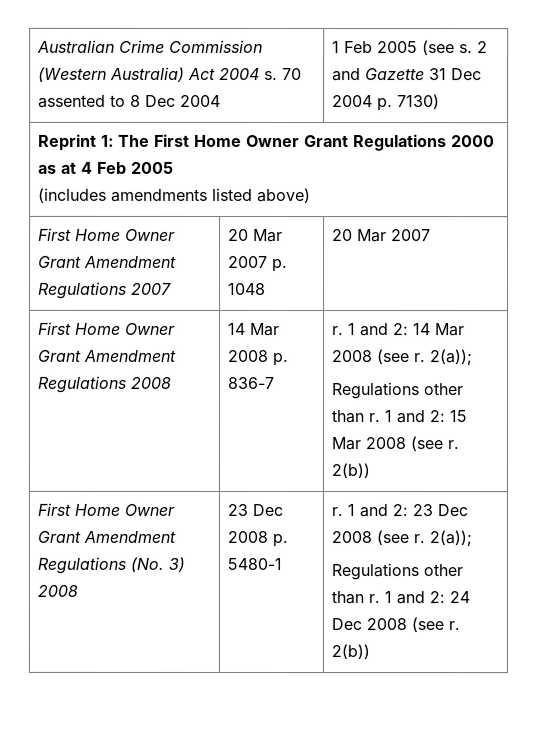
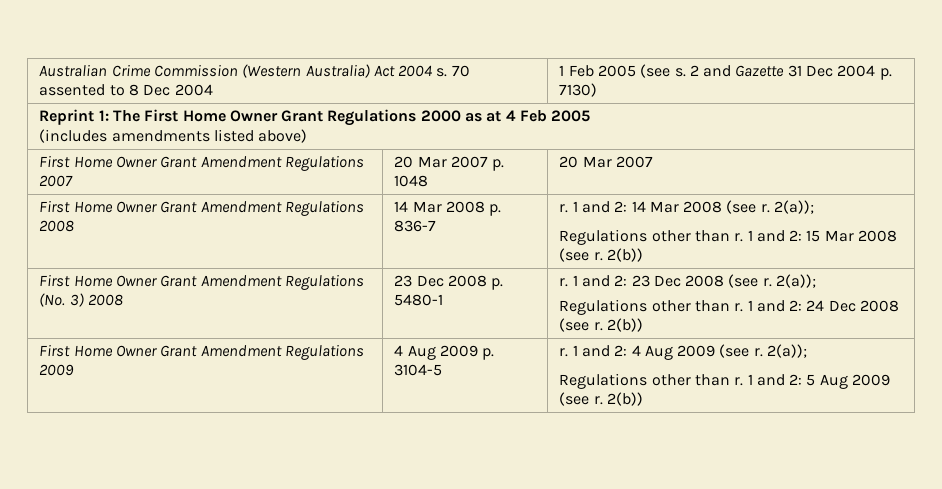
+ First Home Owner Grant Amendment Regulations 2009 | 4 Aug 2009 p. 3104-5 | r. 1 and 2: 4 Aug 2009 (see r. 2(a));
+ Regulations other than r. 1 and 2: 5 Aug 2009 (see r. 2(b))

